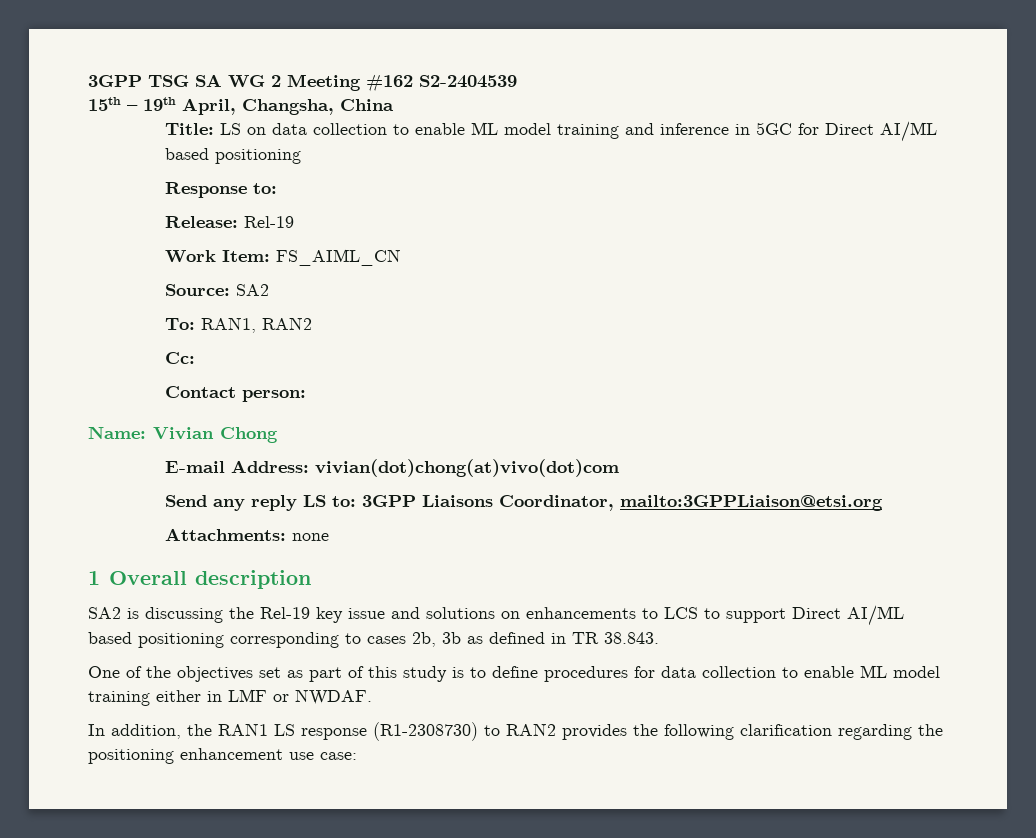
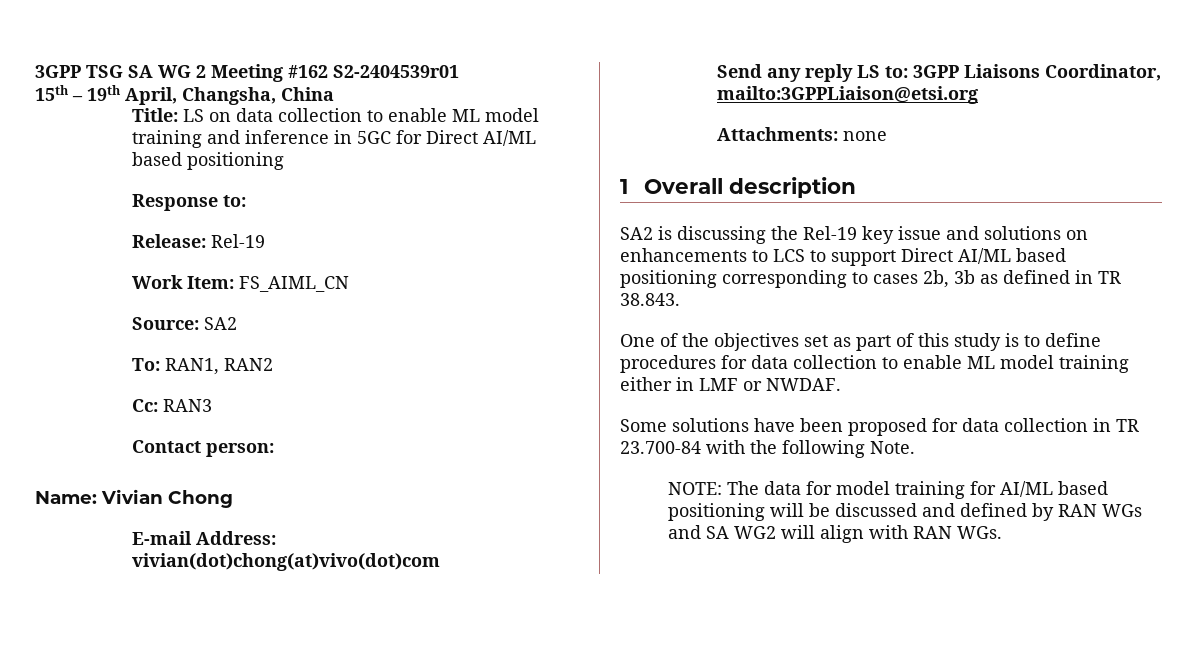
- 3GPP TSG SA WG 2 Meeting #162 S2-2404539
+ 3GPP TSG SA WG 2 Meeting #162 S2-2404539r01
- Cc:
+ Cc: RAN3
- In addition, the RAN1 LS response (R1-2308730) to RAN2 provides the following clarification regarding the positioning enhancement use case:
+ Some solutions have been proposed for data collection in TR 23.700-84 with the following Note.
+ NOTE: The data for model training for AI/ML based positioning will be discussed and defined by RAN WGs and SA WG2 will align with RAN WGs.

